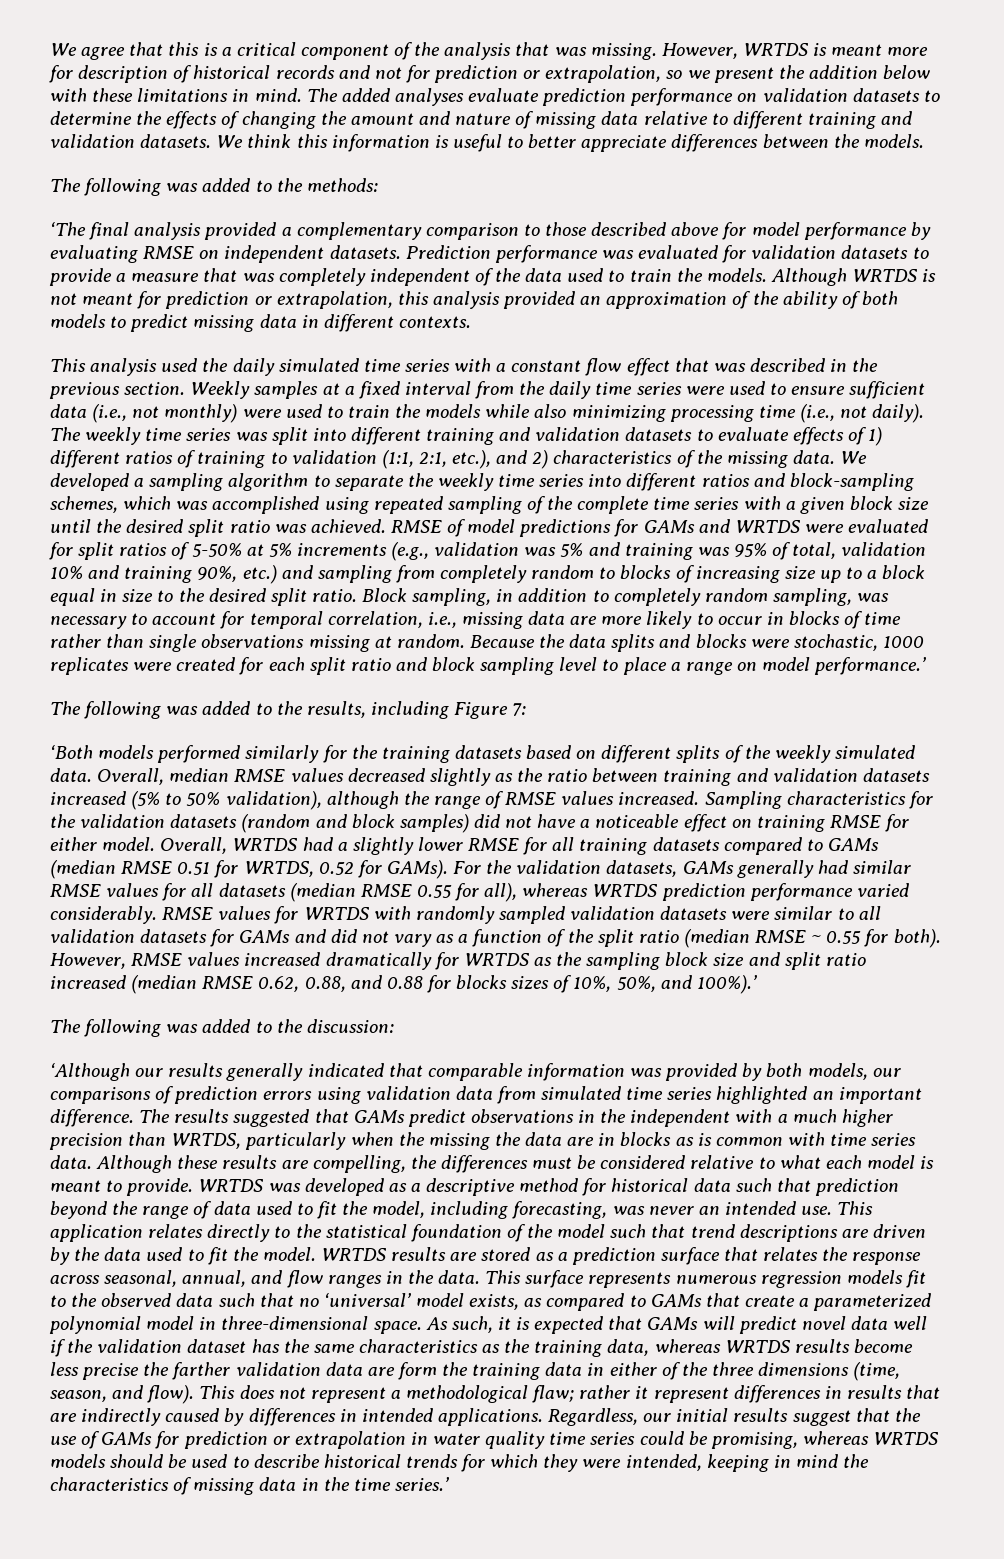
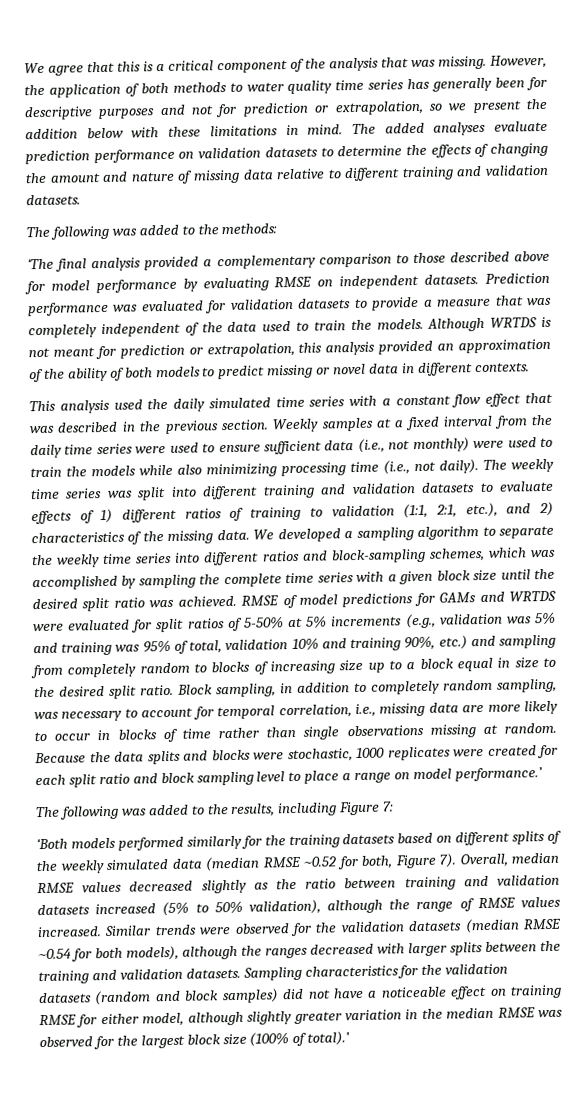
- However, WRTDS is meant more for description of historical records and not for prediction or extrapolation, so we present the addition below with these limitations in mind.
+ However, the application of both methods to water quality time series has generally been for descriptive purposes and not for prediction or extrapolation, so we present the addition below with these limitations in mind.
- We think this information is useful to better appreciate differences between the models.
- Although WRTDS is not meant for prediction or extrapolation, this analysis provided an approximation of the ability of both models to predict missing data in different contexts.
+ Although WRTDS is not meant for prediction or extrapolation, this analysis provided an approximation of the ability of both models to predict missing or novel data in different contexts.
- We developed a sampling algorithm to separate the weekly time series into different ratios and block-sampling schemes, which was accomplished using repeated sampling of the complete time series with a given block size until the desired split ratio was achieved.
+ We developed a sampling algorithm to separate the weekly time series into different ratios and block-sampling schemes, which was accomplished by sampling the complete time series with a given block size until the desired split ratio was achieved.
- ‘Both models performed similarly for the training datasets based on different splits of the weekly simulated data.
+ ‘Both models performed similarly for the training datasets based on different splits of the weekly simulated data (median RMSE ~0.52 for both, Figure 7).
+ Similar trends were observed for the validation datasets (median RMSE ~0.54 for both models), although the ranges decreased with larger splits between the training and validation datasets.
- Sampling characteristics for the validation datasets (random and block samples) did not have a noticeable effect on training RMSE for either model. Overall, WRTDS had a slightly lower RMSE for all training datasets compared to GAMs (median RMSE 0.51 for WRTDS, 0.52 for GAMs). For the validation datasets, GAMs generally had similar RMSE values for all datasets (median RMSE 0.55 for all), whereas WRTDS prediction performance varied considerably. RMSE values for WRTDS with randomly sampled validation datasets were similar to all validation datasets for GAMs and did not vary as a function of the split ratio (median RMSE ~ 0.55 for both). However, RMSE values increased dramatically for WRTDS as the sampling block size and split ratio increased (median RMSE 0.62, 0.88, and 0.88 for blocks sizes of 10%, 50%, and 100%).’
- The following was added to the discussion:
- ‘Although our results generally indicated that comparable information was provided by both models, our comparisons of prediction errors using validation data from simulated time series highlighted an important difference. The results suggested that GAMs predict observations in the independent with a much higher precision than WRTDS, particularly when the missing the data are in blocks as is common with time series data. Although these results are compelling, the differences must be considered relative to what each model is meant to provide. WRTDS was developed as a descriptive method for historical data such that prediction beyond the range of data used to fit the model, including forecasting, was never an intended use. This application relates directly to the statistical foundation of the model such that trend descriptions are driven by the data used to fit the model. WRTDS results are stored as a prediction surface that relates the response across seasonal, annual, and flow ranges in the data. This surface represents numerous regression models fit to the observed data such that no ‘universal’ model exists, as compared to GAMs that create a parameterized polynomial model in three-dimensional space. As such, it is expected that GAMs will predict novel data well if the validation dataset has the same characteristics as the training data, whereas WRTDS results become less precise the farther validation data are form the training data in either of the three dimensions (time, season, and flow). This does not represent a methodological flaw; rather it represent differences in results that are indirectly caused by differences in intended applications. Regardless, our initial results suggest that the use of GAMs for prediction or extrapolation in water quality time series could be promising, whereas WRTDS models should be used to describe historical trends for which they were intended, keeping in mind the characteristics of missing data in the time series.’
+ Sampling characteristics for the validation datasets (random and block samples) did not have a noticeable effect on training RMSE for either model, although slightly greater variation in the median RMSE was observed for the largest block size (100% of total).’

